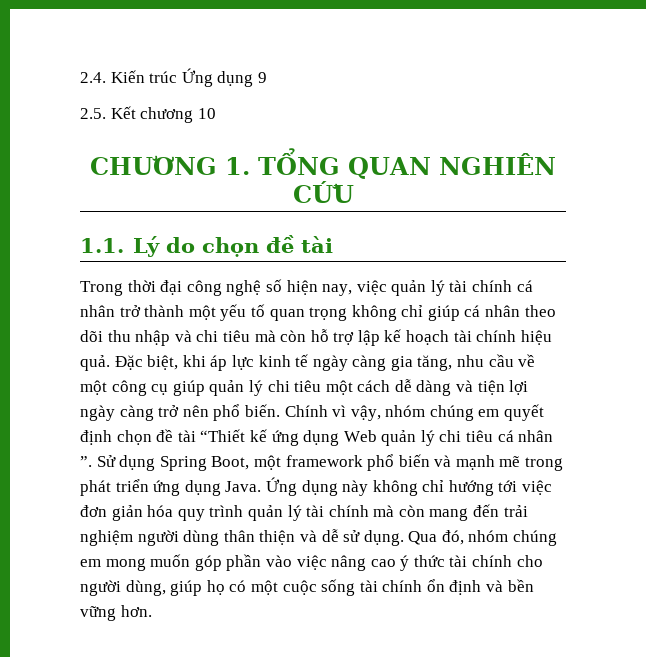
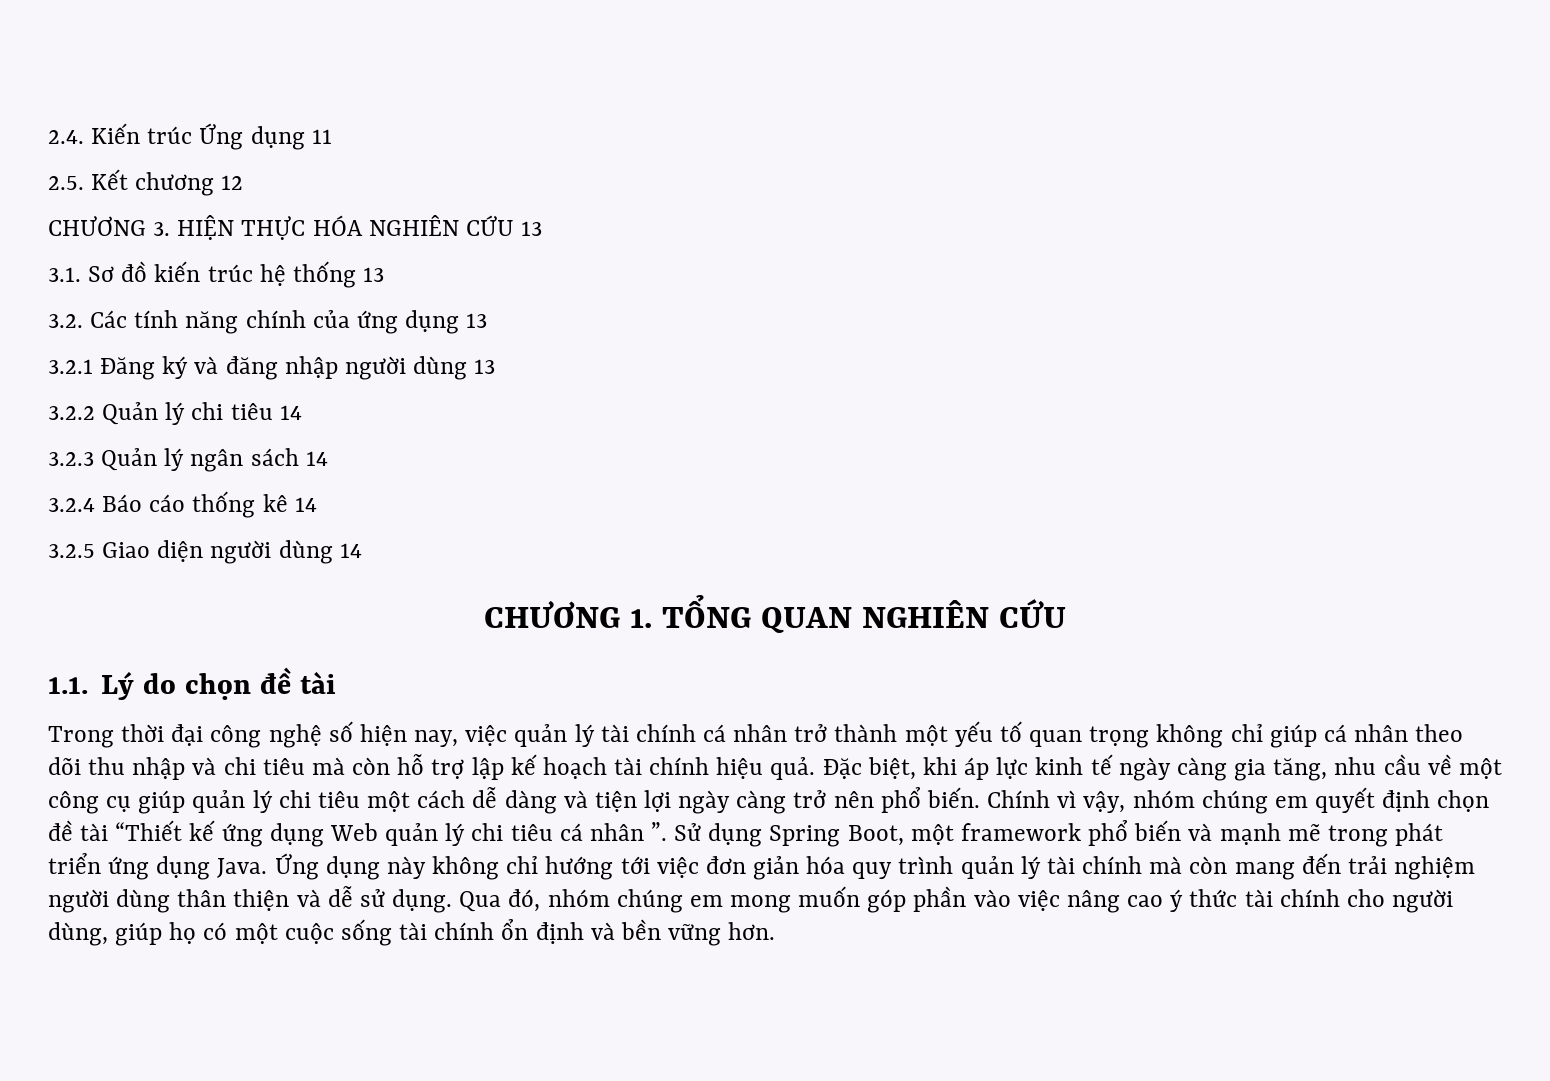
- 2.4. Kiến trúc Ứng dụng 9
+ 2.4. Kiến trúc Ứng dụng 11
- 2.5. Kết chương 10
+ 2.5. Kết chương 12
+ CHƯƠNG 3. HIỆN THỰC HÓA NGHIÊN CỨU 13
+ 3.1. Sơ đồ kiến trúc hệ thống 13
+ 3.2. Các tính năng chính của ứng dụng 13
+ 3.2.1 Đăng ký và đăng nhập người dùng 13
+ 3.2.2 Quản lý chi tiêu 14
+ 3.2.3 Quản lý ngân sách 14
+ 3.2.4 Báo cáo thống kê 14
+ 3.2.5 Giao diện người dùng 14

